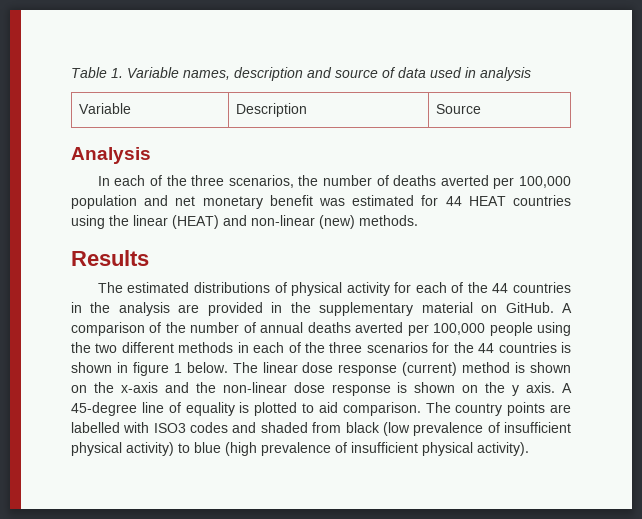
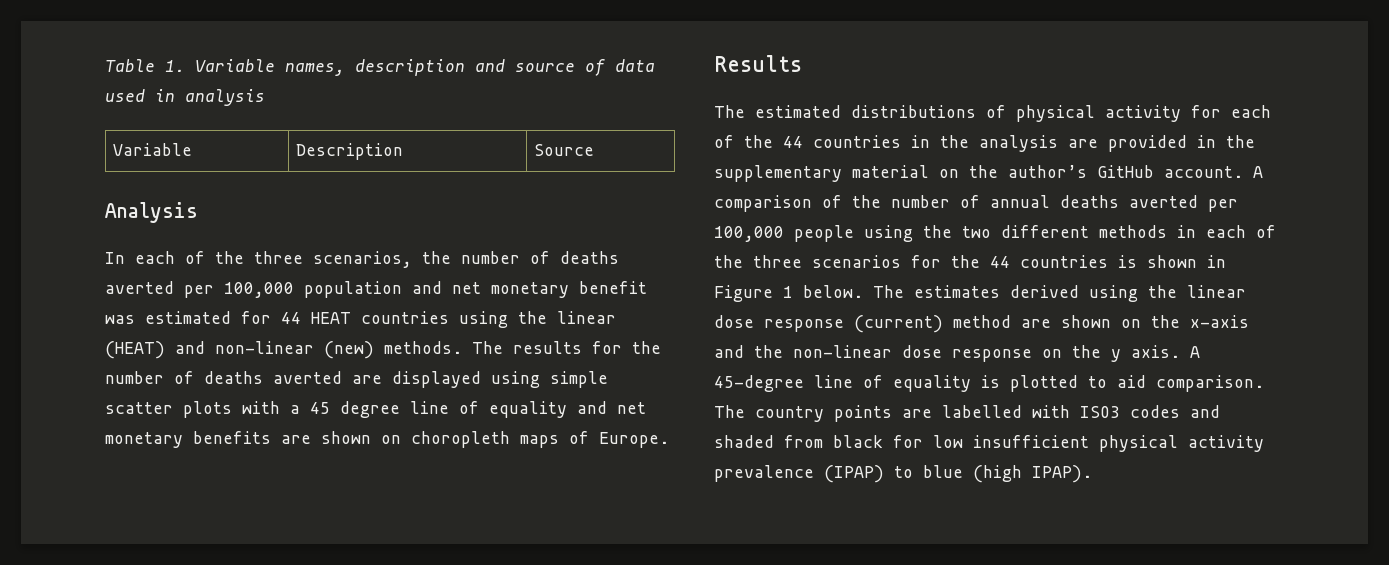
+ The results for the number of deaths averted are displayed using simple scatter plots with a 45 degree line of equality and net monetary benefits are shown on choropleth maps of Europe.
- The estimated distributions of physical activity for each of the 44 countries in the analysis are provided in the supplementary material on GitHub.
+ The estimated distributions of physical activity for each of the 44 countries in the analysis are provided in the supplementary material on the author’s GitHub account.
- A comparison of the number of annual deaths averted per 100,000 people using the two different methods in each of the three scenarios for the 44 countries is shown in figure 1 below.
+ A comparison of the number of annual deaths averted per 100,000 people using the two different methods in each of the three scenarios for the 44 countries is shown in Figure 1 below.
- The linear dose response (current) method is shown on the x-axis and the non-linear dose response is shown on the y axis.
+ The estimates derived using the linear dose response (current) method are shown on the x-axis and the non-linear dose response on the y axis.
- The country points are labelled with ISO3 codes and shaded from black (low prevalence of insufficient physical activity) to blue (high prevalence of insufficient physical activity).
+ The country points are labelled with ISO3 codes and shaded from black for low insufficient physical activity prevalence (IPAP) to blue (high IPAP).

